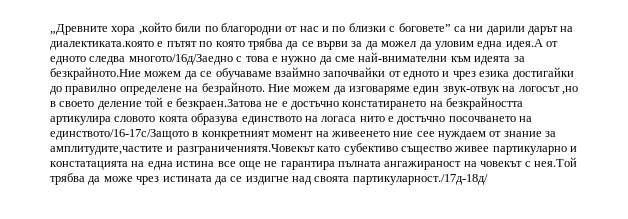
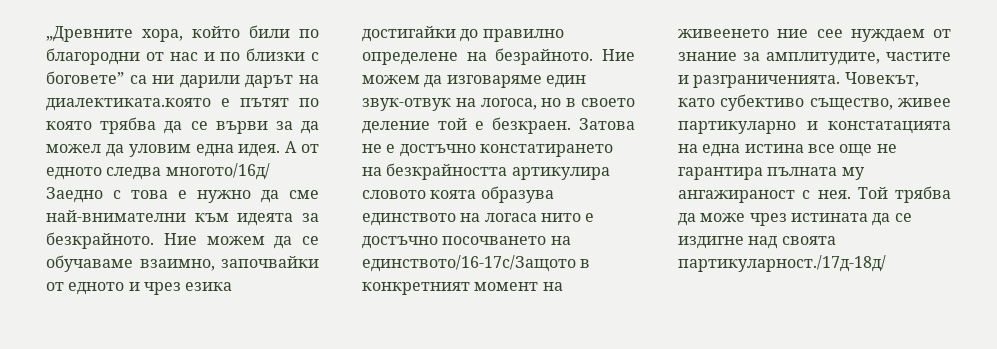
- „Древните хора ,който били по благородни от нас и по близки с боговете” са ни дарили дарът на диалектиката.която е пътят по която трябва да се върви за да можел да уловим една идея.А от едното следва многото/16д/Заедно с това е нужно да сме най-внимателни към идеята за безкрайното.Ние можем да се обучаваме взаймно започвайки от едното и чрез езика достигайки до правилно определене на безрайното.
+ „Древните хора, който били по благородни от нас и по близки с боговете” са ни дарили дарът на диалектиката.която е пътят по която трябва да се върви за да можел да уловим една идея. А от едното следва многото/16д/ Заедно с това е нужно да сме най-внимателни към идеята за безкрайното. Ние можем да се обучаваме взаимно, започвайки от едното и чрез езика достигайки до правилно определене на безрайното.
- Ние можем да изговаряме един звук-отвук на логосът ,но в своето деление той е безкраен.Затова не е достъчно констатирането на безкрайността артикулира словото коята образува единството на логаса нито е достъчно посочването на единството/16-17с/Защото в конкретният момент на живеенето ние сее нуждаем от знание за амплитудите,частите и разграничениятя.Човекът като субективо същество живее партикуларно и констатацията на една истина все още не гарантира пълната ангажираност на човекът с нея.Той трябва да може чрез истината да се издигне над своята партикуларност./17д-18д/
+ Ние можем да изговаряме един звук-отвук на логоса, но в своето деление той е безкраен. Затова не е достъчно констатирането на безкрайността артикулира словото коята образува единството на логаса нито е достъчно посочването на единството/16-17с/Защото в конкретният момент на живеенето ние сее нуждаем от знание за амплитудите, частите и разграниченията. Човекът, като субективо същество, живее партикуларно и констатацията на една истина все още не гарантира пълната му ангажираност с нея. Той трябва да може чрез истината да се издигне над своята партикуларност./17д-18д/

